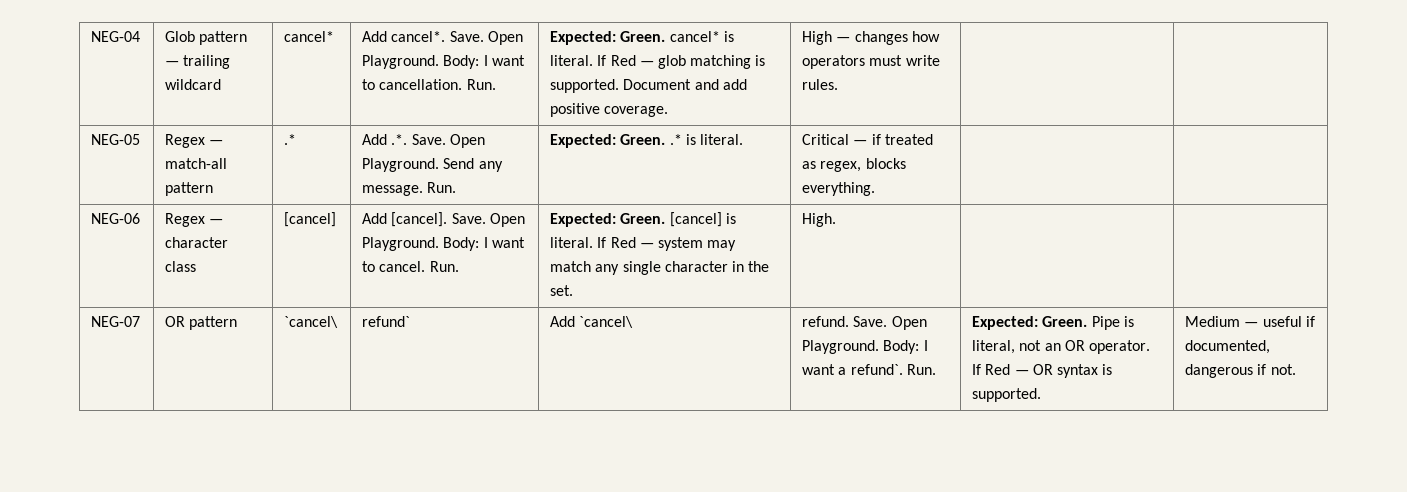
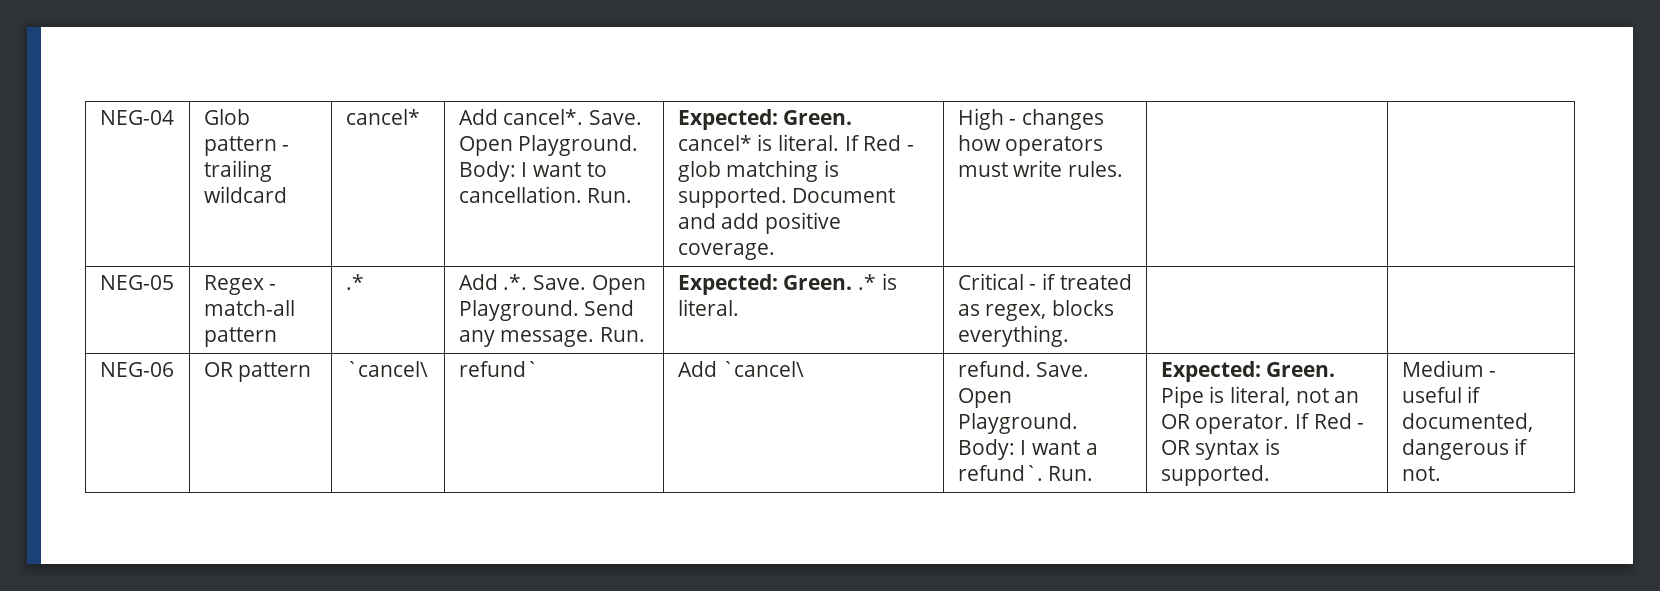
- Glob pattern — trailing wildcard
+ Glob pattern - trailing wildcard
- If Red — glob matching is supported.
+ If Red - glob matching is supported.
- High — changes how operators must write rules.
+ High - changes how operators must write rules.
- NEG-05 | Regex — match-all pattern | .* | Add .*. Save. Open Playground. Send any message. Run. | Expected: Green. .* is literal. | Critical — if treated as regex, blocks everything. | |
+ NEG-05 | Regex - match-all pattern | .* | Add .*. Save. Open Playground. Send any message. Run. | Expected: Green. .* is literal. | Critical - if treated as regex, blocks everything. | |
- Regex — character class | [cancel] | Add [cancel]. Save. Open Playground. Body: I want to cancel. Run. | Expected: Green. [cancel] is literal. If Red — system may match any single character in the set. | High. | |
- NEG-07
- If Red — OR syntax is supported.
+ If Red - OR syntax is supported.
- Medium — useful if documented, dangerous if not.
+ Medium - useful if documented, dangerous if not.

